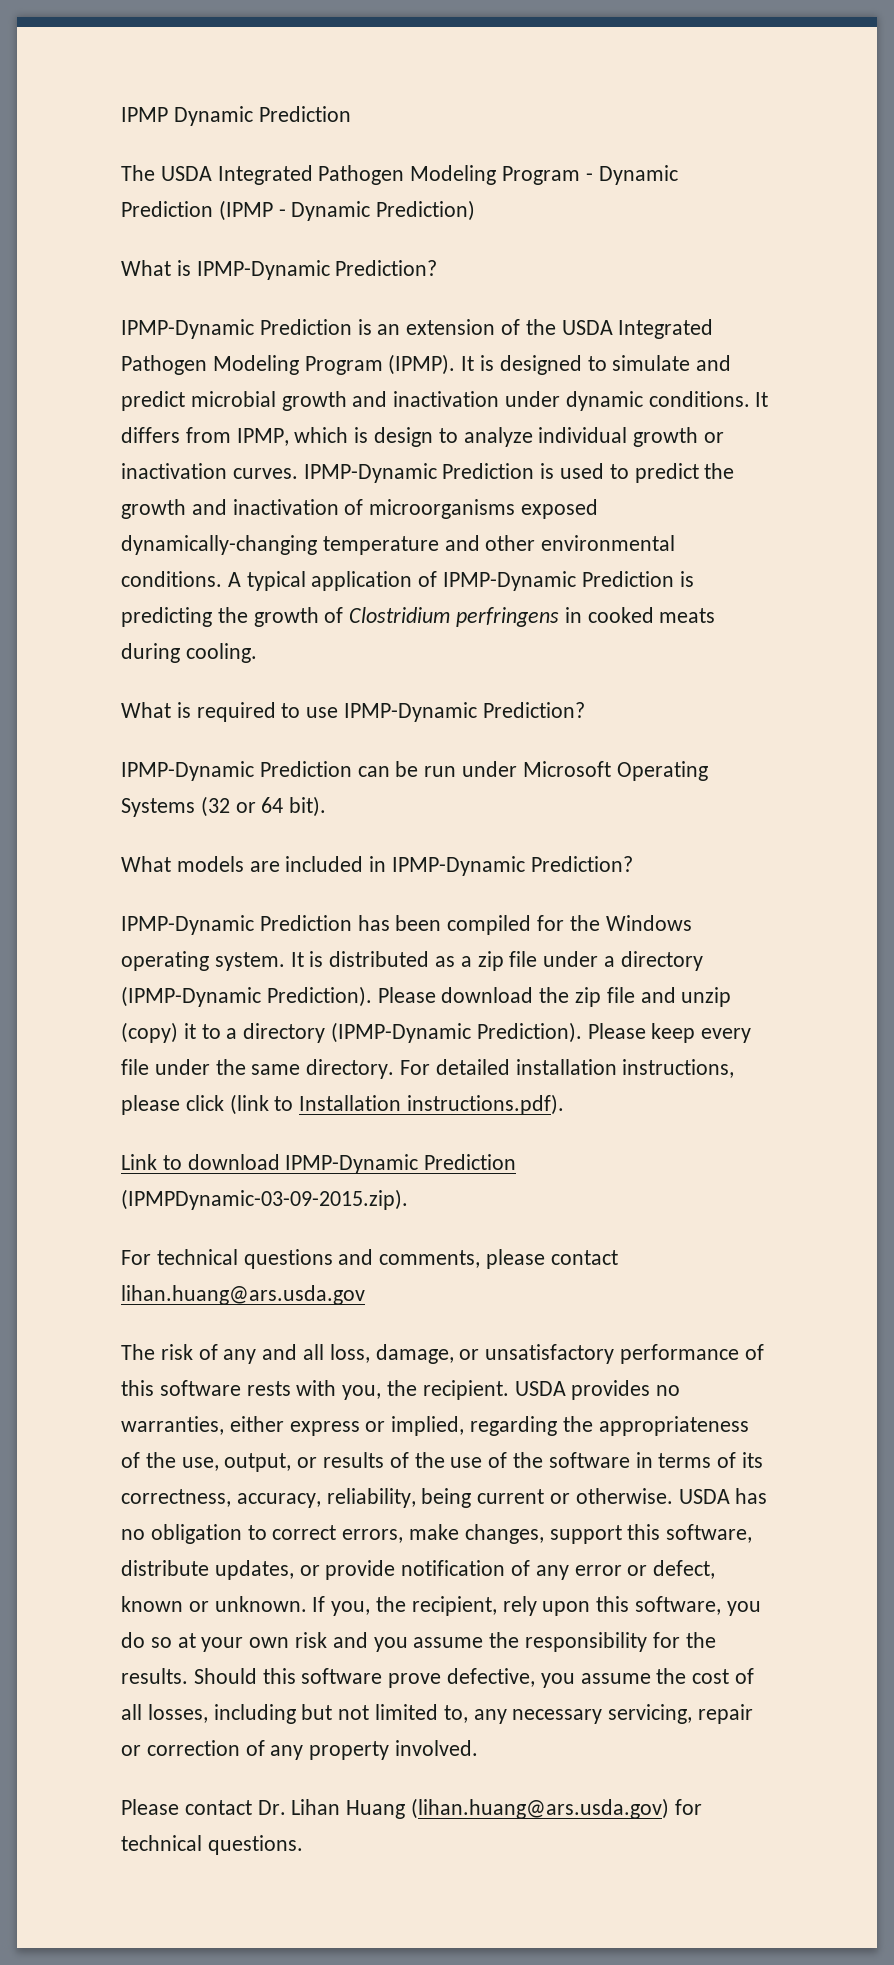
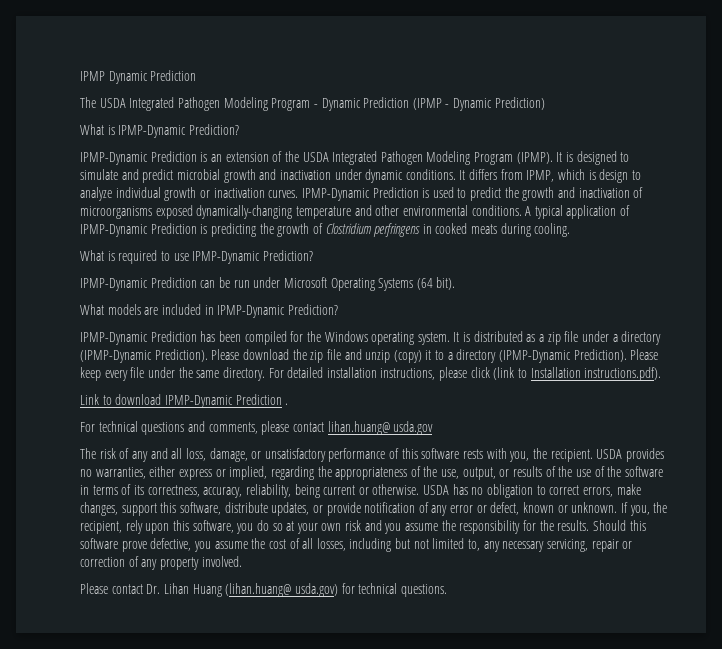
- IPMP-Dynamic Prediction can be run under Microsoft Operating Systems (32 or 64 bit).
+ IPMP-Dynamic Prediction can be run under Microsoft Operating Systems (64 bit).
- Link to download IPMP-Dynamic Prediction (IPMPDynamic-03-09-2015.zip).
+ Link to download IPMP-Dynamic Prediction .
- For technical questions and comments, please contact lihan.huang@ars.usda.gov
+ For technical questions and comments, please contact lihan.huang@ usda.gov
- Please contact Dr. Lihan Huang (lihan.huang@ars.usda.gov) for technical questions.
+ Please contact Dr. Lihan Huang (lihan.huang@ usda.gov) for technical questions.

